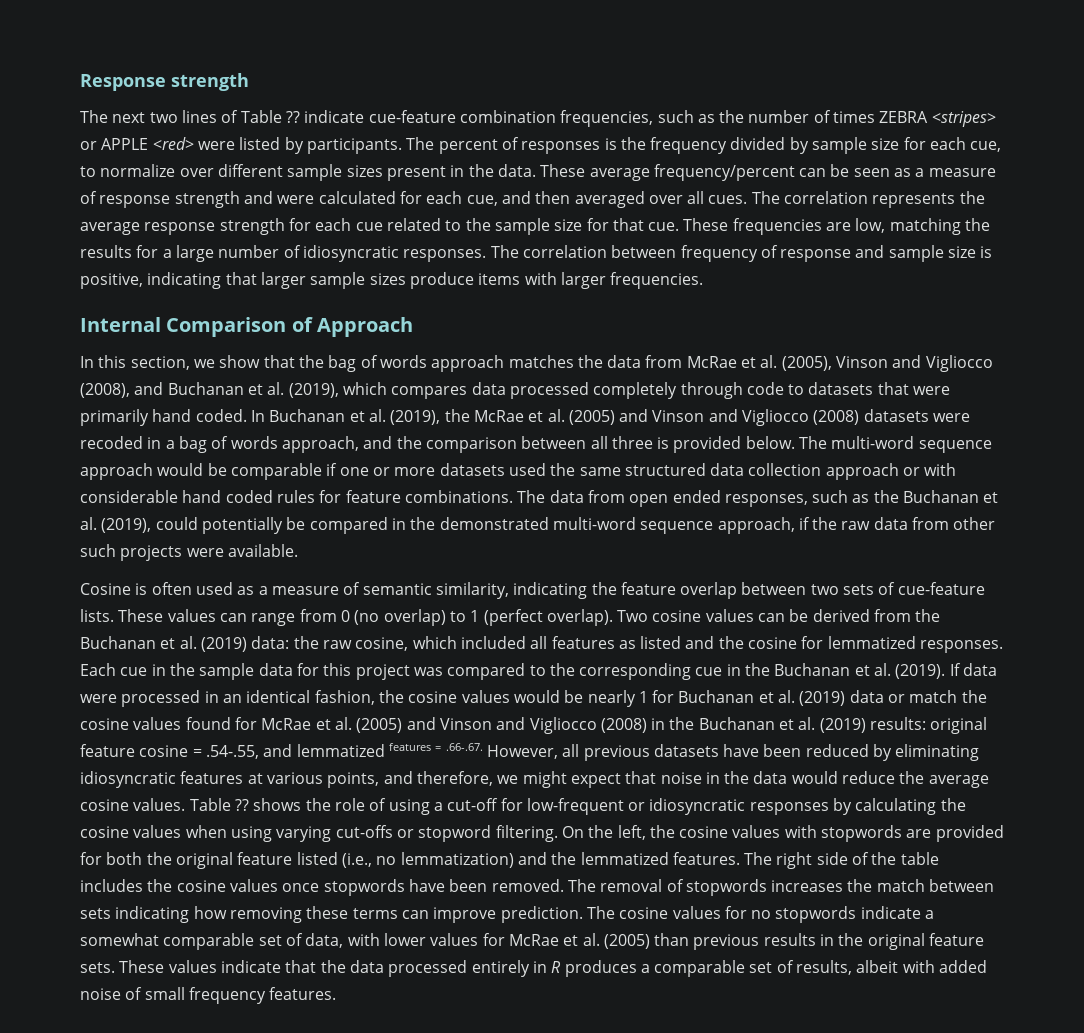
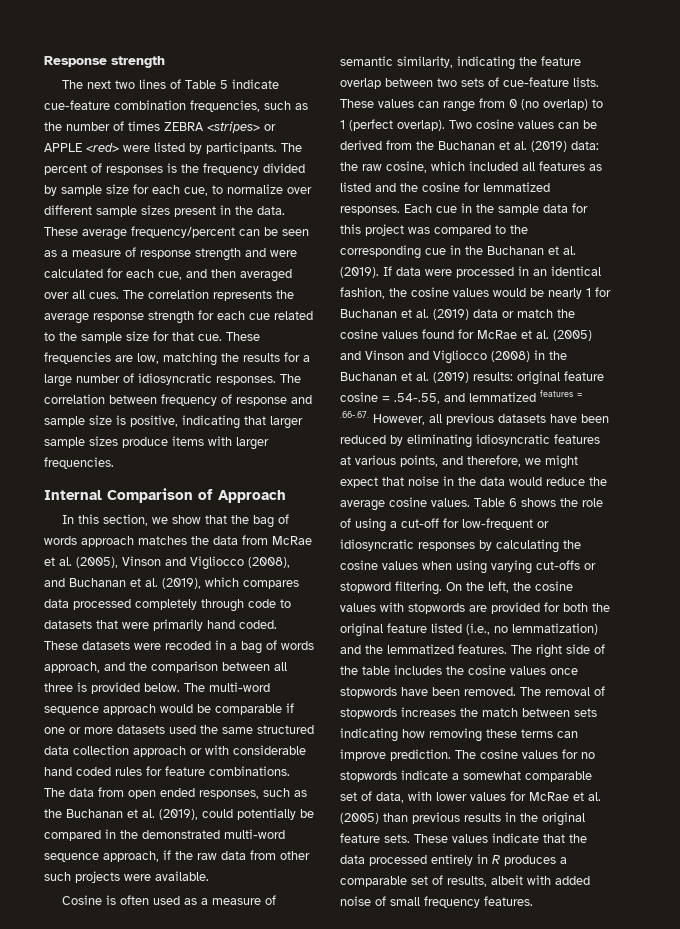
- The next two lines of Table ?? indicate cue-feature combination frequencies, such as the number of times ZEBRA <stripes> or APPLE <red> were listed by participants.
+ The next two lines of Table 5 indicate cue-feature combination frequencies, such as the number of times ZEBRA <stripes> or APPLE <red> were listed by participants.
- In Buchanan et al. (2019), the McRae et al. (2005) and Vinson and Vigliocco (2008) datasets were recoded in a bag of words approach, and the comparison between all three is provided below.
+ These datasets were recoded in a bag of words approach, and the comparison between all three is provided below.
- Table ?? shows the role of using a cut-off for low-frequent or idiosyncratic responses by calculating the cosine values when using varying cut-offs or stopword filtering.
+ Table 6 shows the role of using a cut-off for low-frequent or idiosyncratic responses by calculating the cosine values when using varying cut-offs or stopword filtering.

